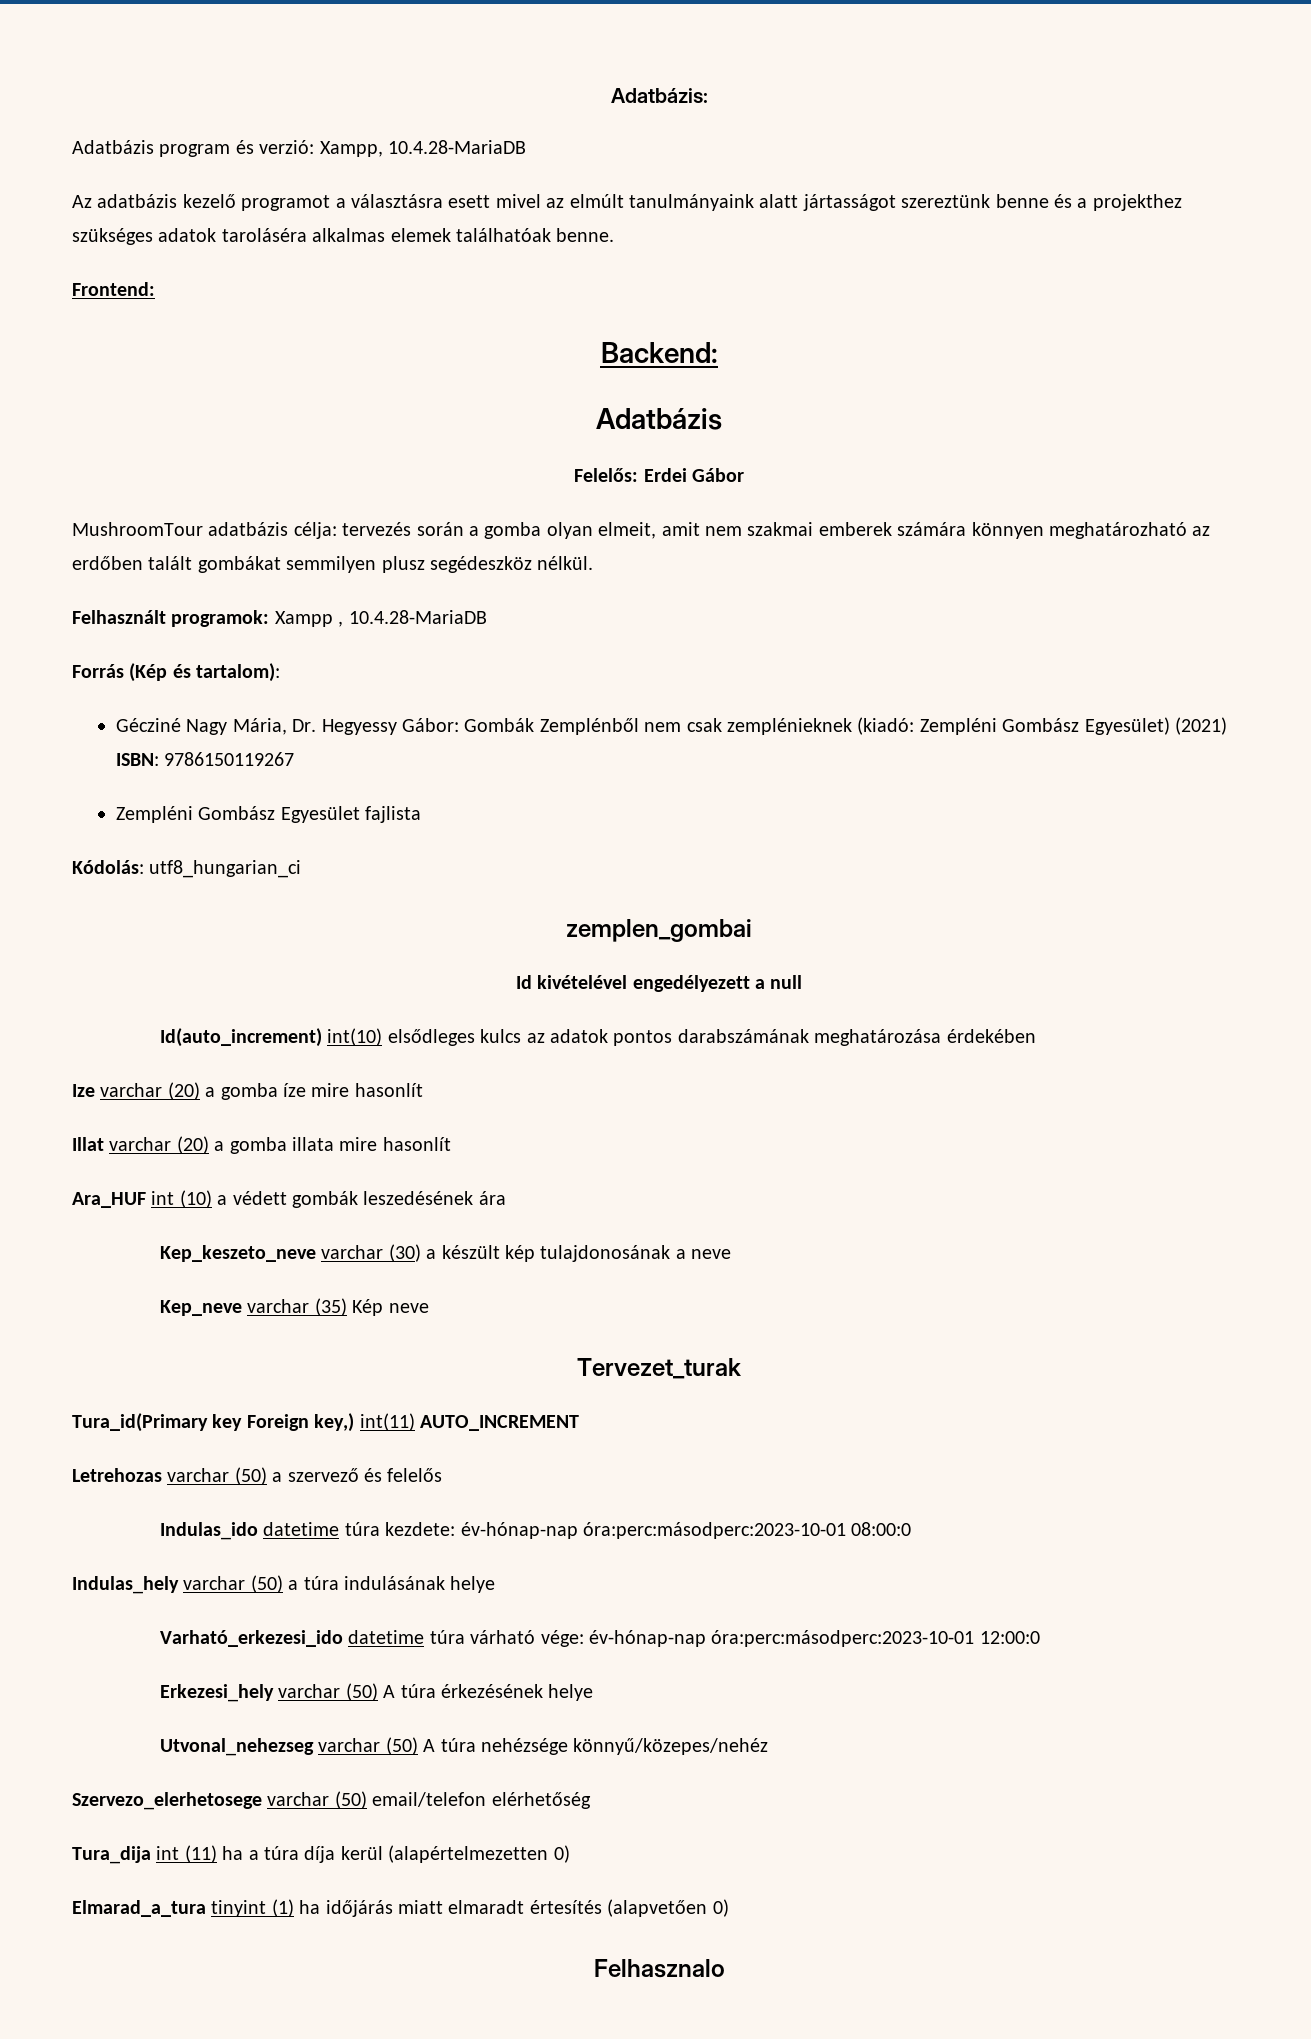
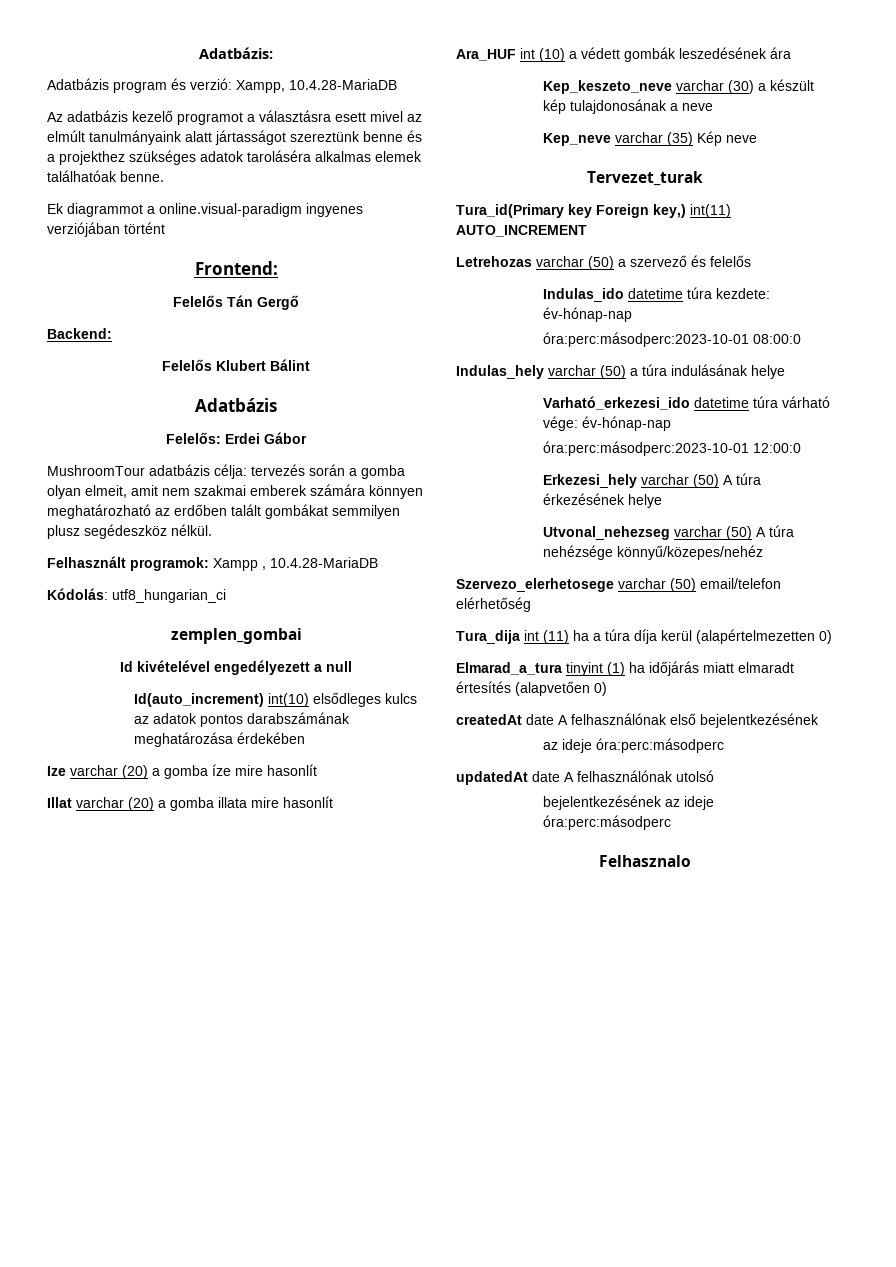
+ Ek diagrammot a online.visual-paradigm ingyenes verziójában történt
  Frontend:
+ Felelős Tán Gergő
  Backend:
+ Felelős Klubert Bálint
- Forrás (Kép és tartalom):
- Gécziné Nagy Mária, Dr. Hegyessy Gábor: Gombák Zemplénből nem csak zemplénieknek (kiadó: Zempléni Gombász Egyesület) (2021) ISBN: 9786150119267
- Zempléni Gombász Egyesület fajlista
- Indulas_ido datetime túra kezdete: év-hónap-nap óra:perc:másodperc:2023-10-01 08:00:0
+ Indulas_ido datetime túra kezdete: év-hónap-nap
+ óra:perc:másodperc:2023-10-01 08:00:0
- Varható_erkezesi_ido datetime túra várható vége: év-hónap-nap óra:perc:másodperc:2023-10-01 12:00:0
+ Varható_erkezesi_ido datetime túra várható vége: év-hónap-nap
+ óra:perc:másodperc:2023-10-01 12:00:0
+ createdAt date A felhasználónak első bejelentkezésének
+ az ideje óra:perc:másodperc
+ updatedAt date A felhasználónak utolsó
+ bejelentkezésének az ideje óra:perc:másodperc

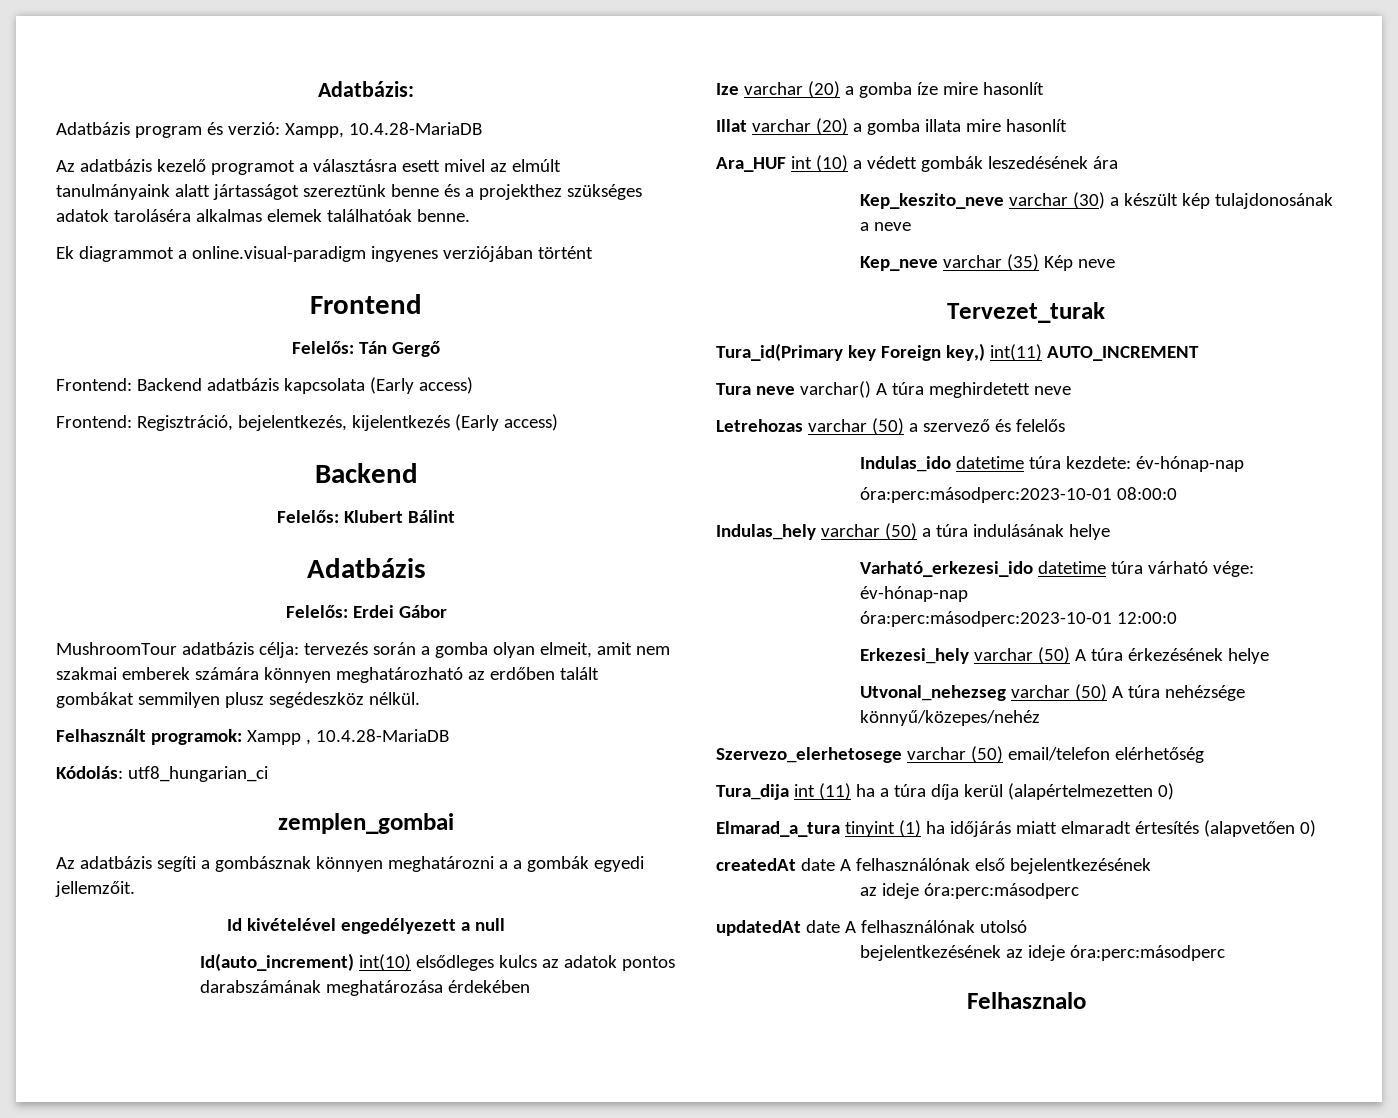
- Frontend:
- Felelős Tán Gergő
+ Frontend
+ Felelős: Tán Gergő
- Backend:
- Felelős Klubert Bálint
+ Frontend: Backend adatbázis kapcsolata (Early access)
+ Frontend: Regisztráció, bejelentkezés, kijelentkezés (Early access)
+ Backend
+ Felelős: Klubert Bálint
+ Az adatbázis segíti a gombásznak könnyen meghatározni a a gombák egyedi jellemzőit.
- Kep_keszeto_neve varchar (30) a készült kép tulajdonosának a neve
+ Kep_keszito_neve varchar (30) a készült kép tulajdonosának a neve
+ Tura neve varchar() A túra meghirdetett neve

